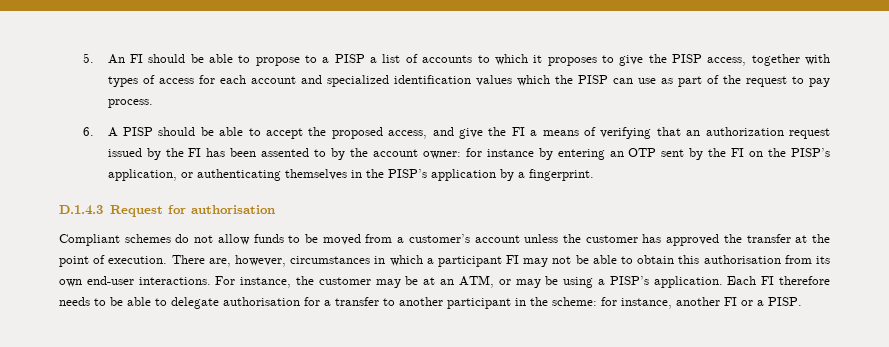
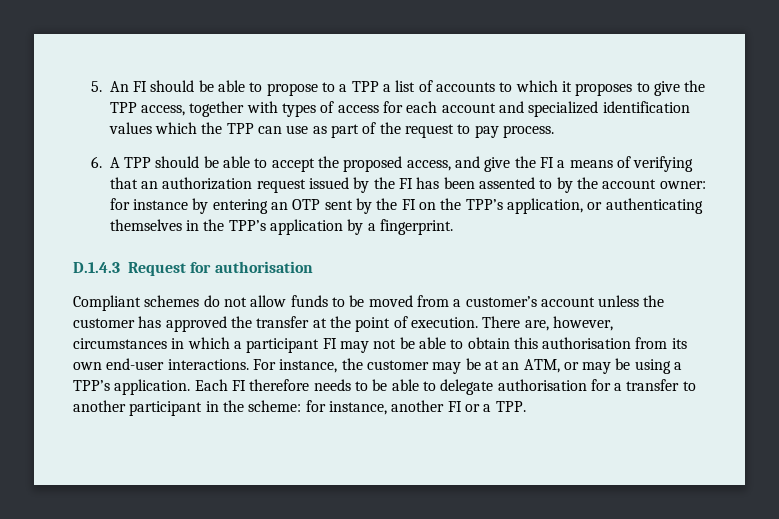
- 5. An FI should be able to propose to a PISP a list of accounts to which it proposes to give the PISP access, together with types of access for each account and specialized identification values which the PISP can use as part of the request to pay process.
+ 5. An FI should be able to propose to a TPP a list of accounts to which it proposes to give the TPP access, together with types of access for each account and specialized identification values which the TPP can use as part of the request to pay process.
- 6. A PISP should be able to accept the proposed access, and give the FI a means of verifying that an authorization request issued by the FI has been assented to by the account owner: for instance by entering an OTP sent by the FI on the PISP’s application, or authenticating themselves in the PISP’s application by a fingerprint.
+ 6. A TPP should be able to accept the proposed access, and give the FI a means of verifying that an authorization request issued by the FI has been assented to by the account owner: for instance by entering an OTP sent by the FI on the TPP’s application, or authenticating themselves in the TPP’s application by a fingerprint.
- For instance, the customer may be at an ATM, or may be using a PISP’s application.
+ For instance, the customer may be at an ATM, or may be using a TPP’s application.
- Each FI therefore needs to be able to delegate authorisation for a transfer to another participant in the scheme: for instance, another FI or a PISP.
+ Each FI therefore needs to be able to delegate authorisation for a transfer to another participant in the scheme: for instance, another FI or a TPP.

